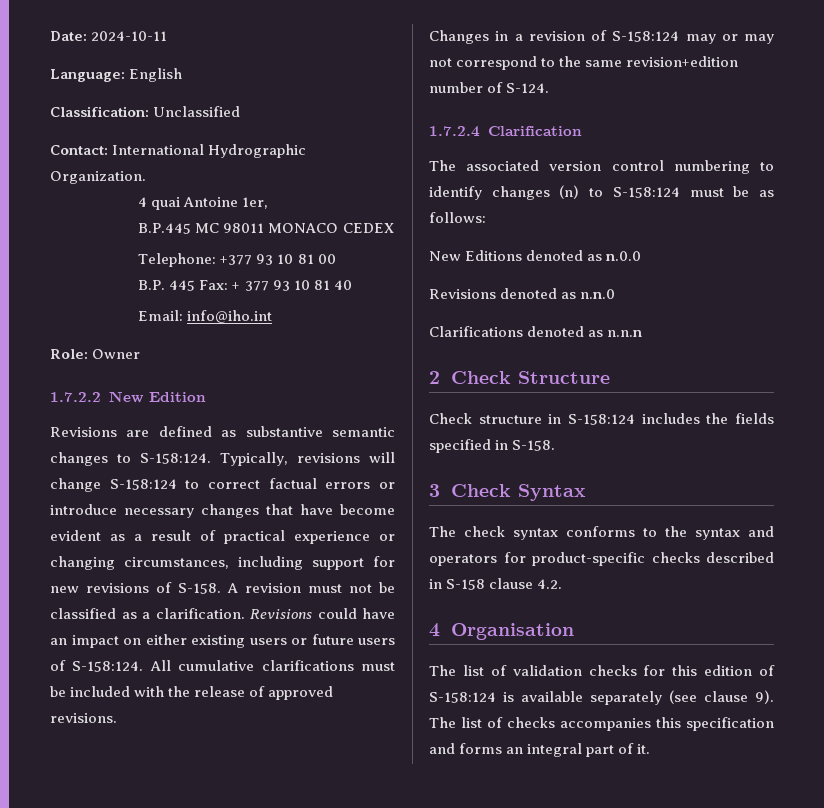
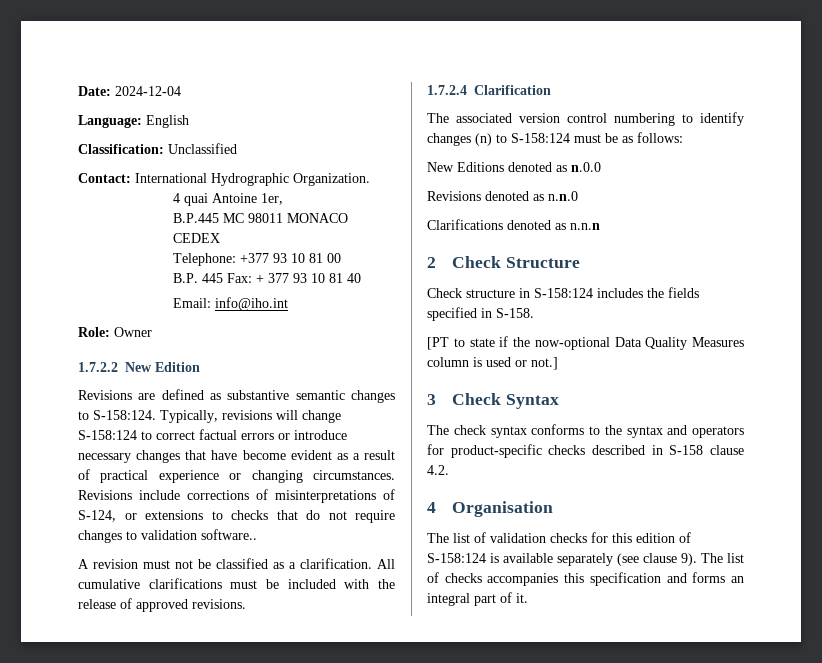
- Date: 2024-10-11
+ Date: 2024-12-04
- Typically, revisions will change S-158:124 to correct factual errors or introduce necessary changes that have become evident as a result of practical experience or changing circumstances, including support for new revisions of S-158. A revision must not be classified as a clarification.
+ Typically, revisions will change S-158:124 to correct factual errors or introduce necessary changes that have become evident as a result of practical experience or changing circumstances. Revisions include corrections of misinterpretations of S-124, or extensions to checks that do not require changes to validation software..
+ A revision must not be classified as a clarification.
- Revisions could have an impact on either existing users or future users of S-158:124.
- Changes in a revision of S-158:124 may or may not correspond to the same revision+edition number of S-124.
+ [PT to state if the now-optional Data Quality Measures column is used or not.]

